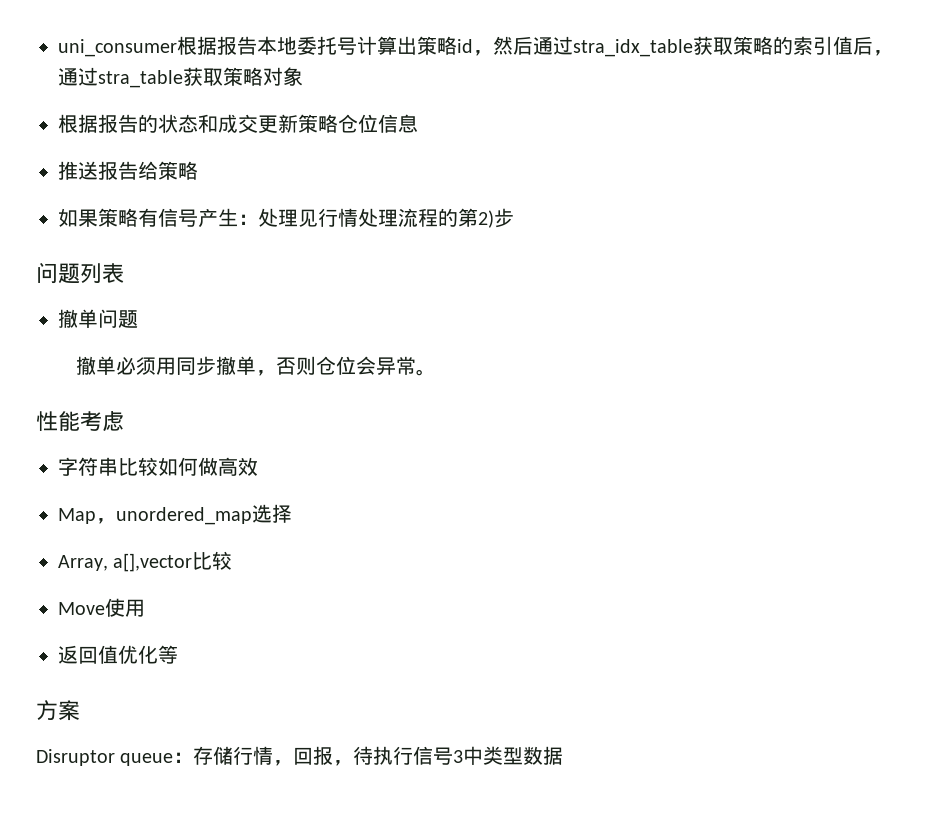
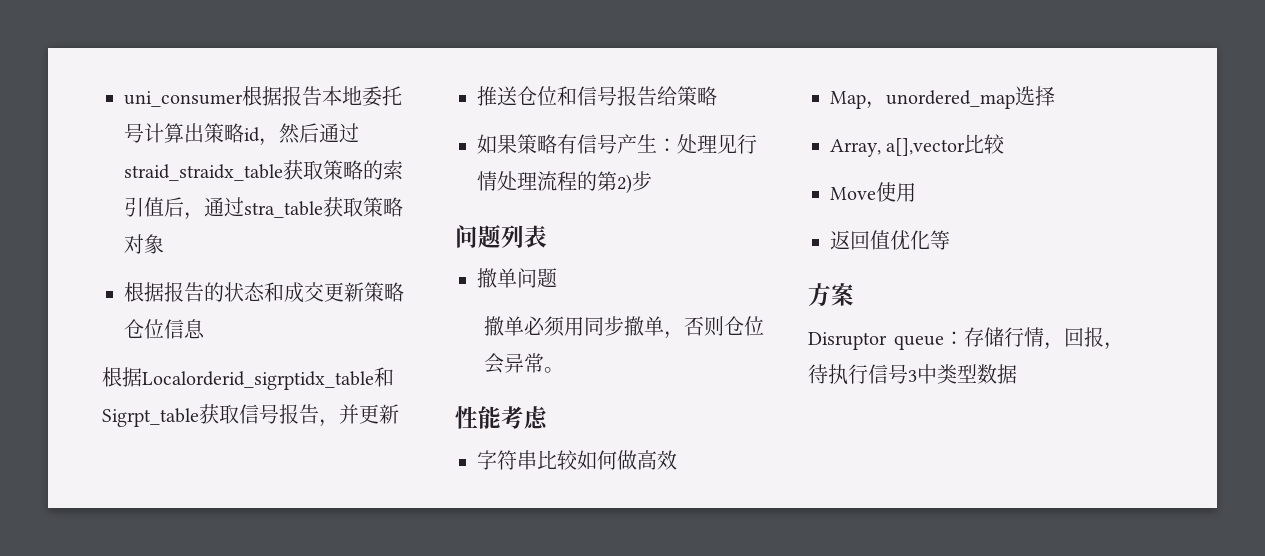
- uni_consumer根据报告本地委托号计算出策略id，然后通过stra_idx_table获取策略的索引值后，通过stra_table获取策略对象
+ uni_consumer根据报告本地委托号计算出策略id，然后通过straid_straidx_table获取策略的索引值后，通过stra_table获取策略对象
+ 根据Localorderid_sigrptidx_table和Sigrpt_table获取信号报告，并更新
- 推送报告给策略
+ 推送仓位和信号报告给策略

